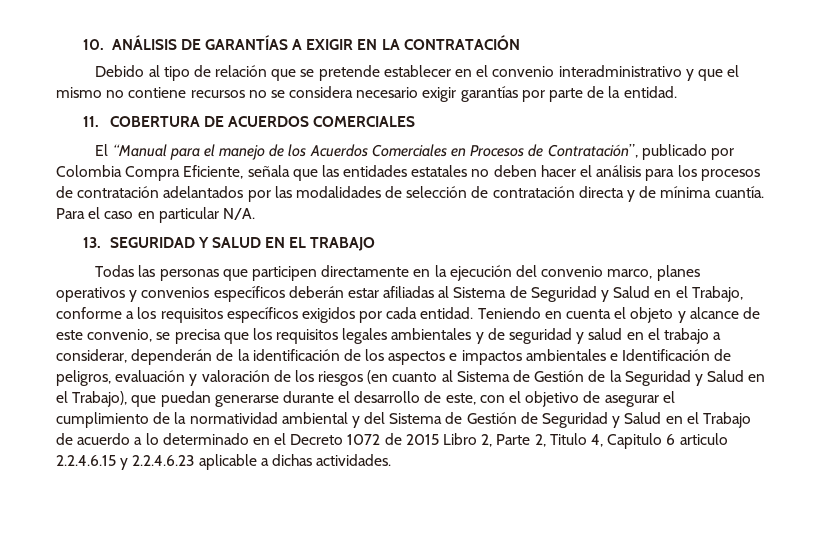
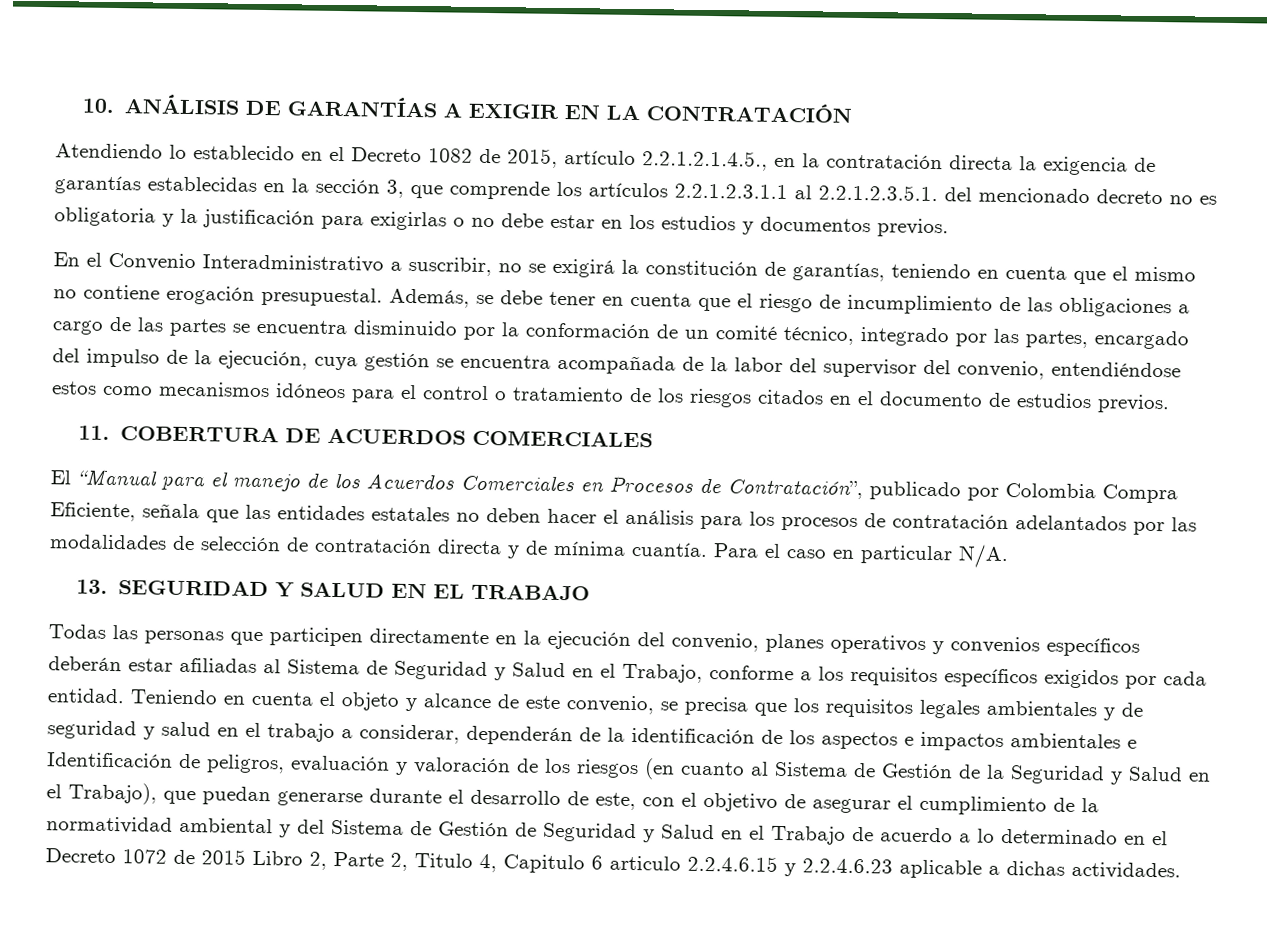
- Debido al tipo de relación que se pretende establecer en el convenio interadministrativo y que el mismo no contiene recursos no se considera necesario exigir garantías por parte de la entidad.
+ Atendiendo lo establecido en el Decreto 1082 de 2015, artículo 2.2.1.2.1.4.5., en la contratación directa la exigencia de garantías establecidas en la sección 3, que comprende los artículos 2.2.1.2.3.1.1 al 2.2.1.2.3.5.1. del mencionado decreto no es obligatoria y la justificación para exigirlas o no debe estar en los estudios y documentos previos.
+ En el Convenio Interadministrativo a suscribir, no se exigirá la constitución de garantías, teniendo en cuenta que el mismo no contiene erogación presupuestal. Además, se debe tener en cuenta que el riesgo de incumplimiento de las obligaciones a cargo de las partes se encuentra disminuido por la conformación de un comité técnico, integrado por las partes, encargado del impulso de la ejecución, cuya gestión se encuentra acompañada de la labor del supervisor del convenio, entendiéndose estos como mecanismos idóneos para el control o tratamiento de los riesgos citados en el documento de estudios previos.
- Todas las personas que participen directamente en la ejecución del convenio marco, planes operativos y convenios específicos deberán estar afiliadas al Sistema de Seguridad y Salud en el Trabajo, conforme a los requisitos específicos exigidos por cada entidad.
+ Todas las personas que participen directamente en la ejecución del convenio, planes operativos y convenios específicos deberán estar afiliadas al Sistema de Seguridad y Salud en el Trabajo, conforme a los requisitos específicos exigidos por cada entidad.

